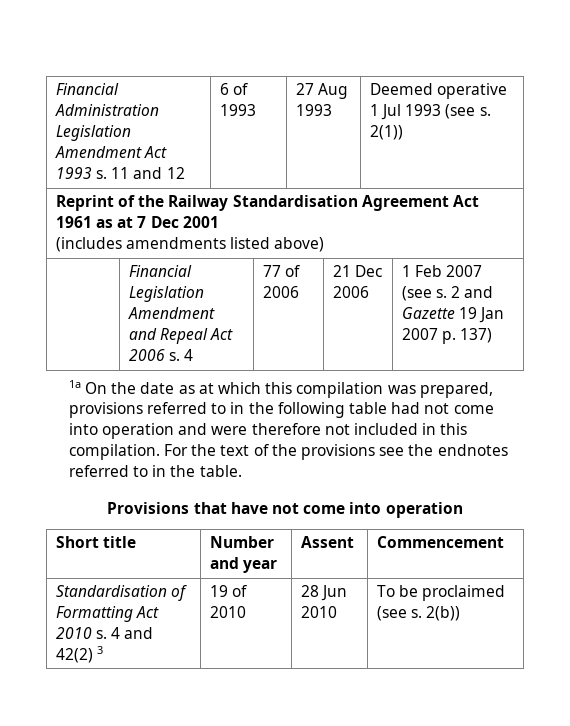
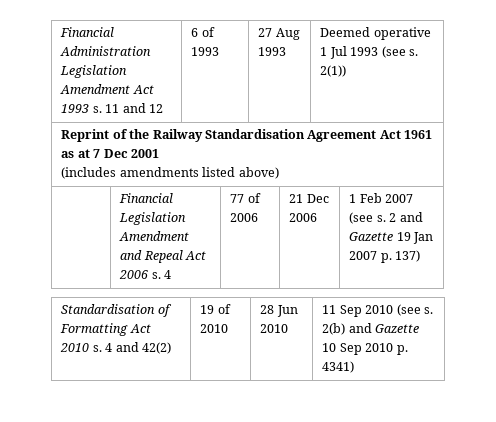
- 1a On the date as at which this compilation was prepared, provisions referred to in the following table had not come into operation and were therefore not included in this compilation. For the text of the provisions see the endnotes referred to in the table.
- Provisions that have not come into operation
- Short title | Number and year | Assent | Commencement
- Standardisation of Formatting Act 2010 s. 4 and 42(2) 3 | 19 of 2010 | 28 Jun 2010 | To be proclaimed (see s. 2(b))
+ Standardisation of Formatting Act 2010 s. 4 and 42(2) | 19 of 2010 | 28 Jun 2010 | 11 Sep 2010 (see s. 2(b) and Gazette 10 Sep 2010 p. 4341)

